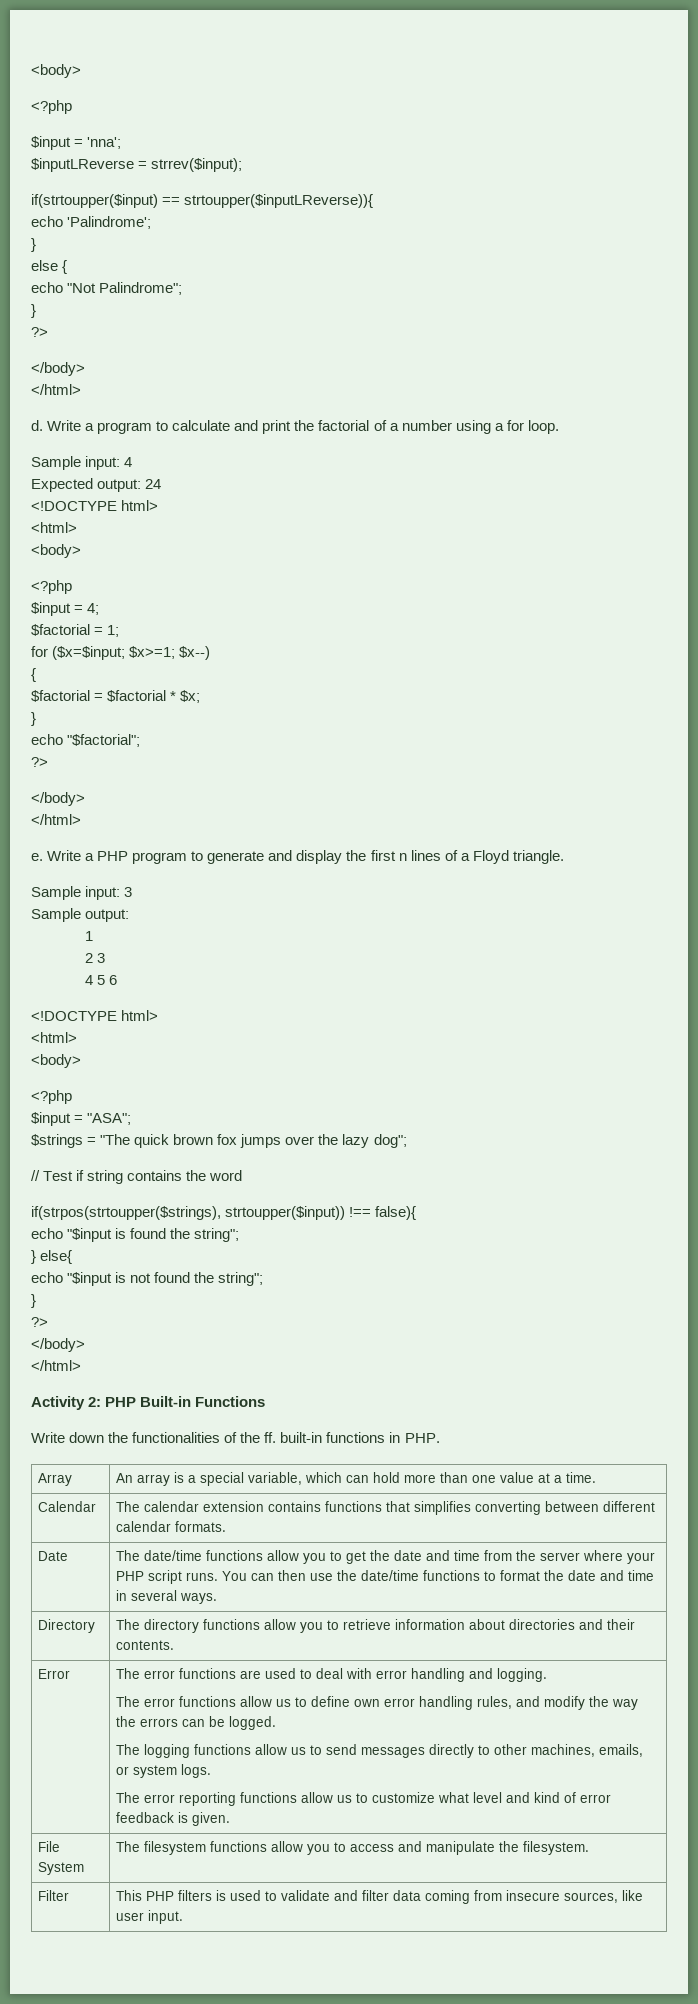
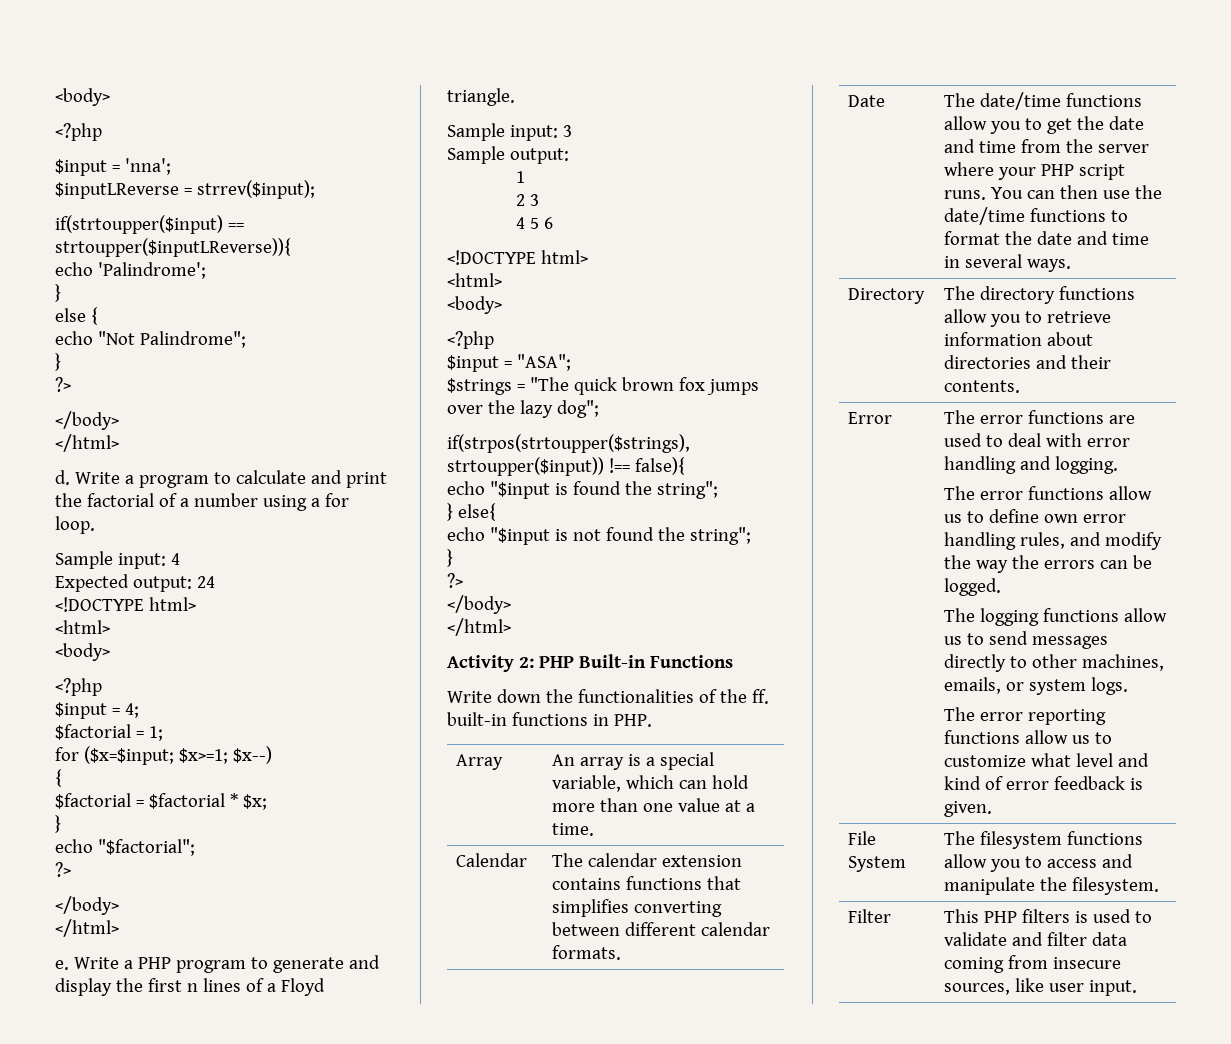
- // Test if string contains the word

